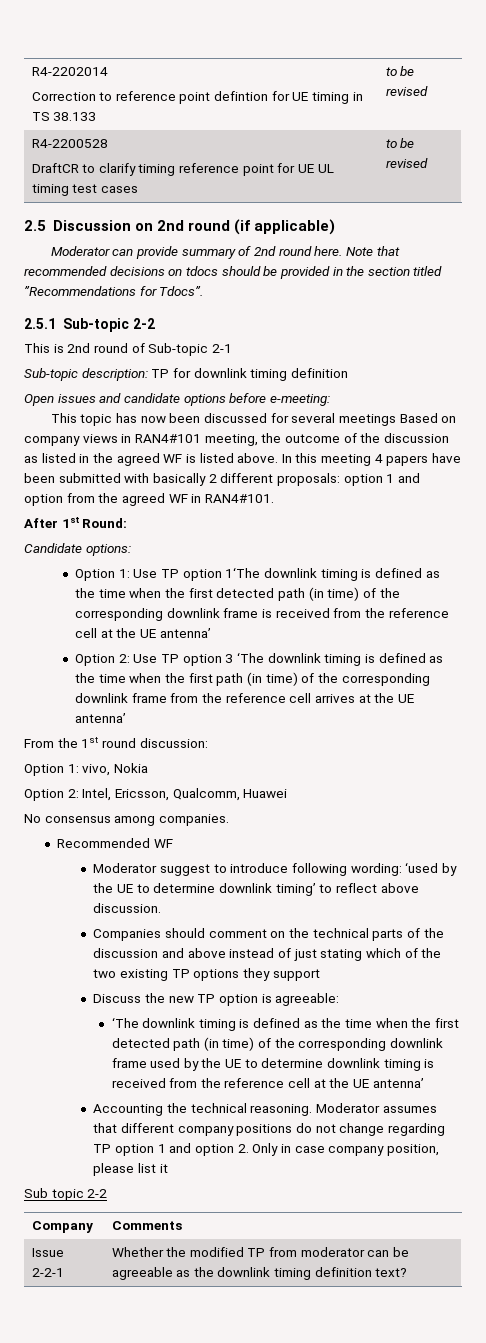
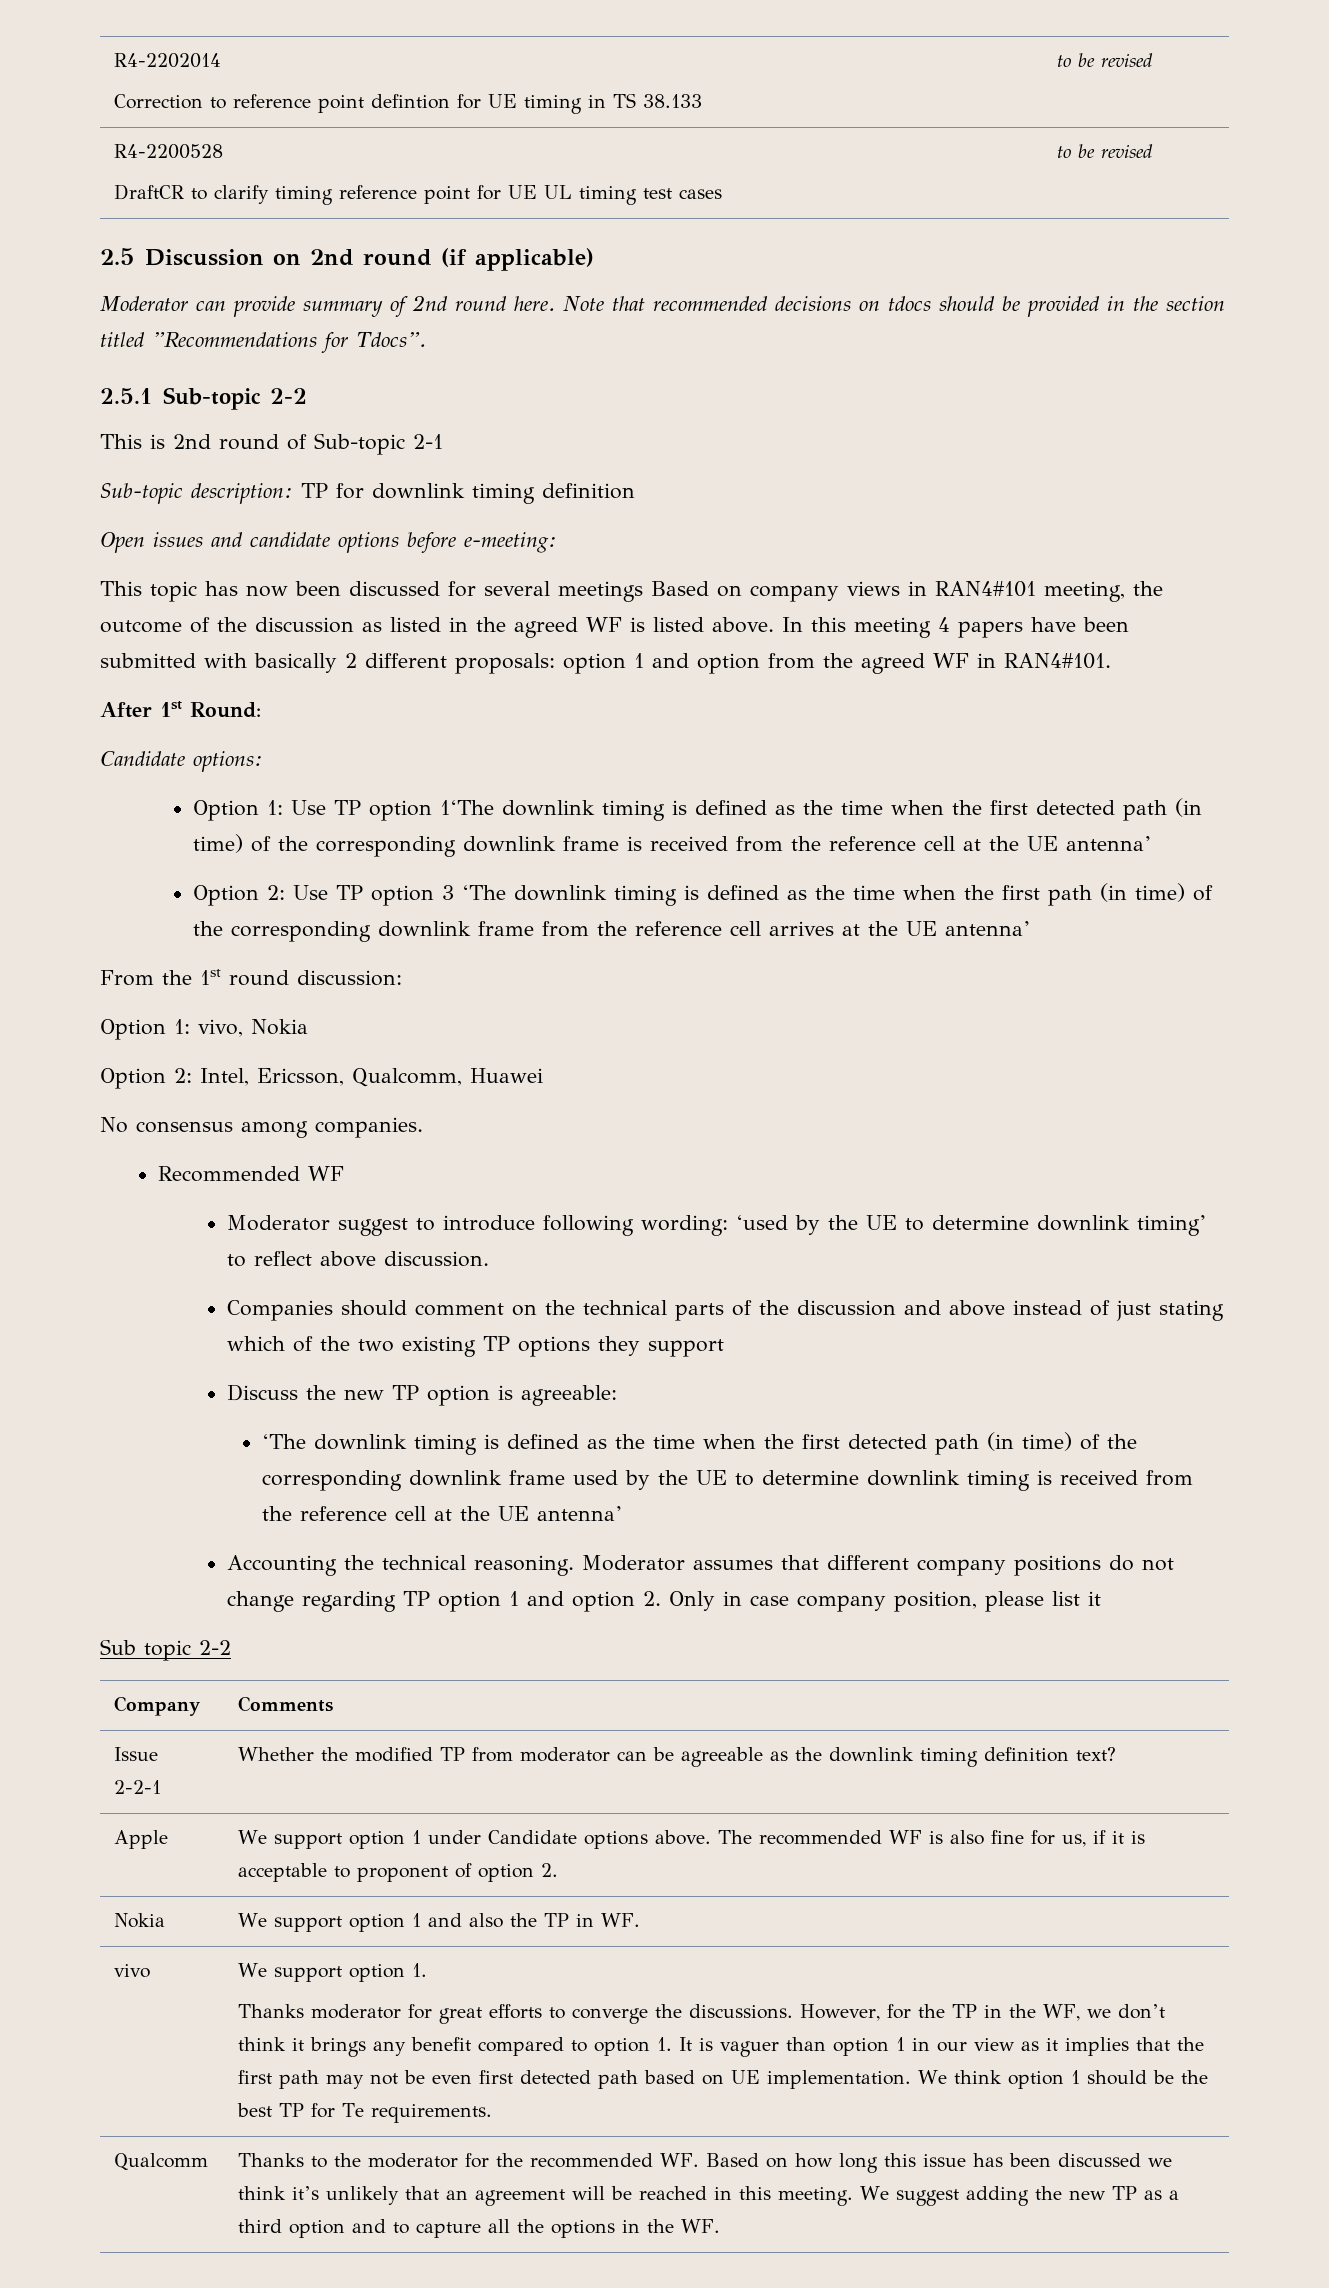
+ Apple | We support option 1 under Candidate options above. The recommended WF is also fine for us, if it is acceptable to proponent of option 2.
+ Nokia | We support option 1 and also the TP in WF.
+ vivo | We support option 1.
+ Thanks moderator for great efforts to converge the discussions. However, for the TP in the WF, we don’t think it brings any benefit compared to option 1. It is vaguer than option 1 in our view as it implies that the first path may not be even first detected path based on UE implementation. We think option 1 should be the best TP for Te requirements.
+ Qualcomm | Thanks to the moderator for the recommended WF. Based on how long this issue has been discussed we think it’s unlikely that an agreement will be reached in this meeting. We suggest adding the new TP as a third option and to capture all the options in the WF.

